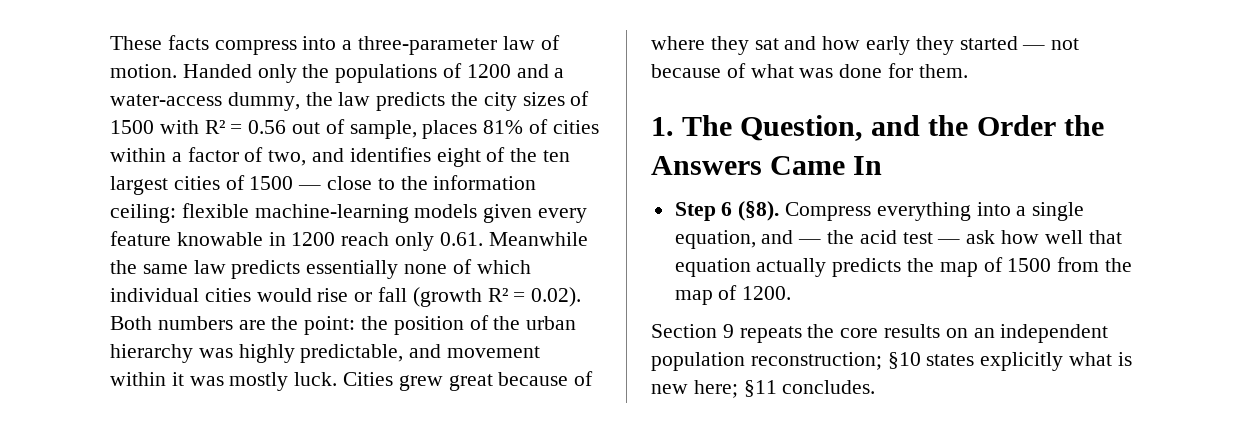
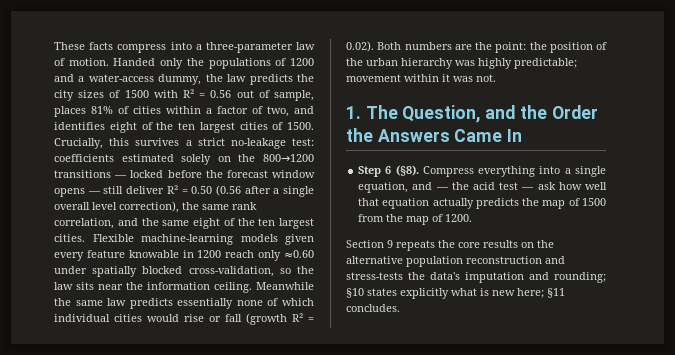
- Handed only the populations of 1200 and a water-access dummy, the law predicts the city sizes of 1500 with R² = 0.56 out of sample, places 81% of cities within a factor of two, and identifies eight of the ten largest cities of 1500 — close to the information ceiling: flexible machine-learning models given every feature knowable in 1200 reach only 0.61. Meanwhile the same law predicts essentially none of which individual cities would rise or fall (growth R² = 0.02). Both numbers are the point:
+ Handed only the populations of 1200 and a water-access dummy, the law predicts the city sizes of 1500 with R² = 0.56 out of sample, places 81% of cities within a factor of two, and identifies eight of the ten largest cities of 1500. Crucially, this survives a strict no-leakage test: coefficients estimated solely on the 800→1200 transitions — locked before the forecast window opens — still deliver R² = 0.50 (0.56 after a single overall level correction), the same rank correlation, and the same eight of the ten largest cities. Flexible machine-learning models given every feature knowable in 1200 reach only ≈0.60 under spatially blocked cross-validation, so the law sits near the information ceiling. Meanwhile the same law predicts essentially none of which individual cities would rise or fall (growth R² = 0.02). Both numbers are the point:
- the position of the urban hierarchy was highly predictable, and movement within it was mostly luck. Cities grew great because of where they sat and how early they started — not because of what was done for them.
+ the position of the urban hierarchy was highly predictable; movement within it was not.
- Section 9 repeats the core results on an independent population reconstruction; §10 states explicitly what is new here; §11 concludes.
+ Section 9 repeats the core results on the alternative population reconstruction and stress-tests the data's imputation and rounding; §10 states explicitly what is new here; §11 concludes.

